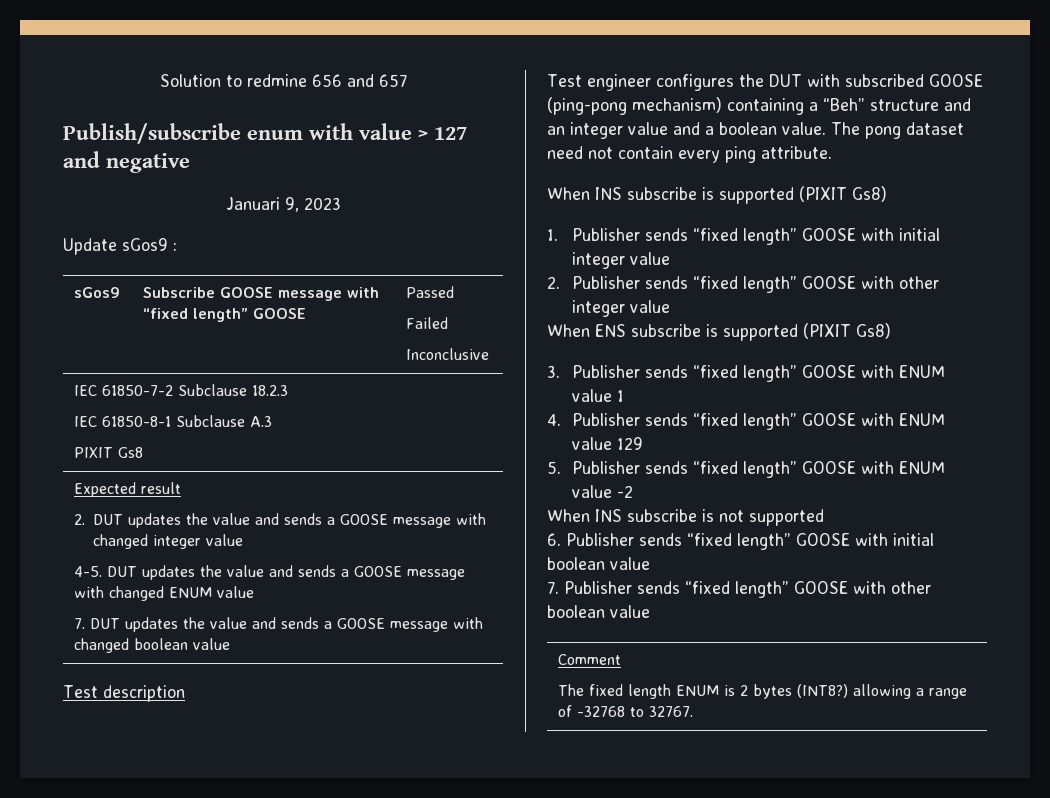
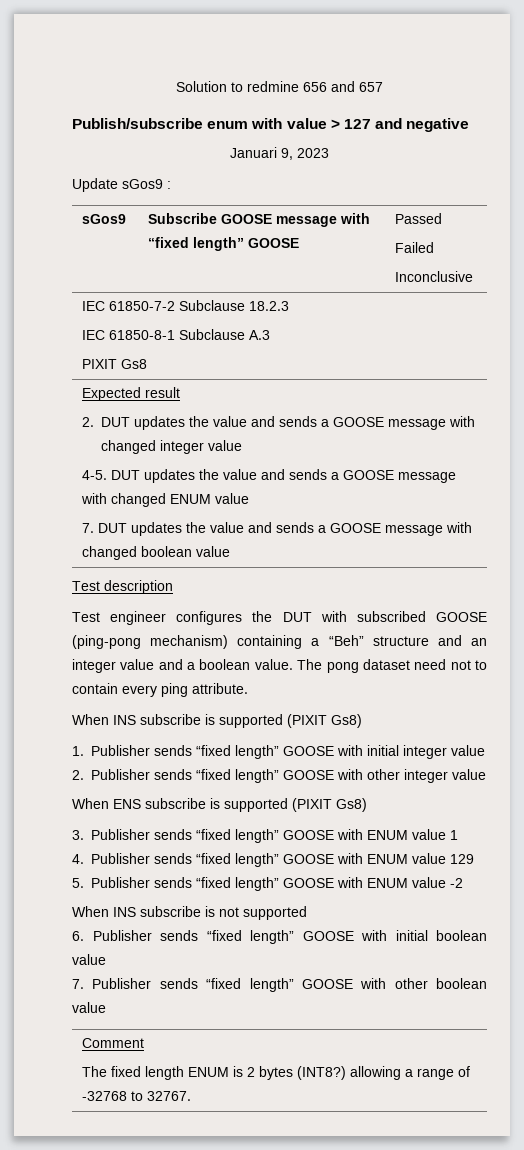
- The pong dataset need not contain every ping attribute.
+ The pong dataset need not to contain every ping attribute.

